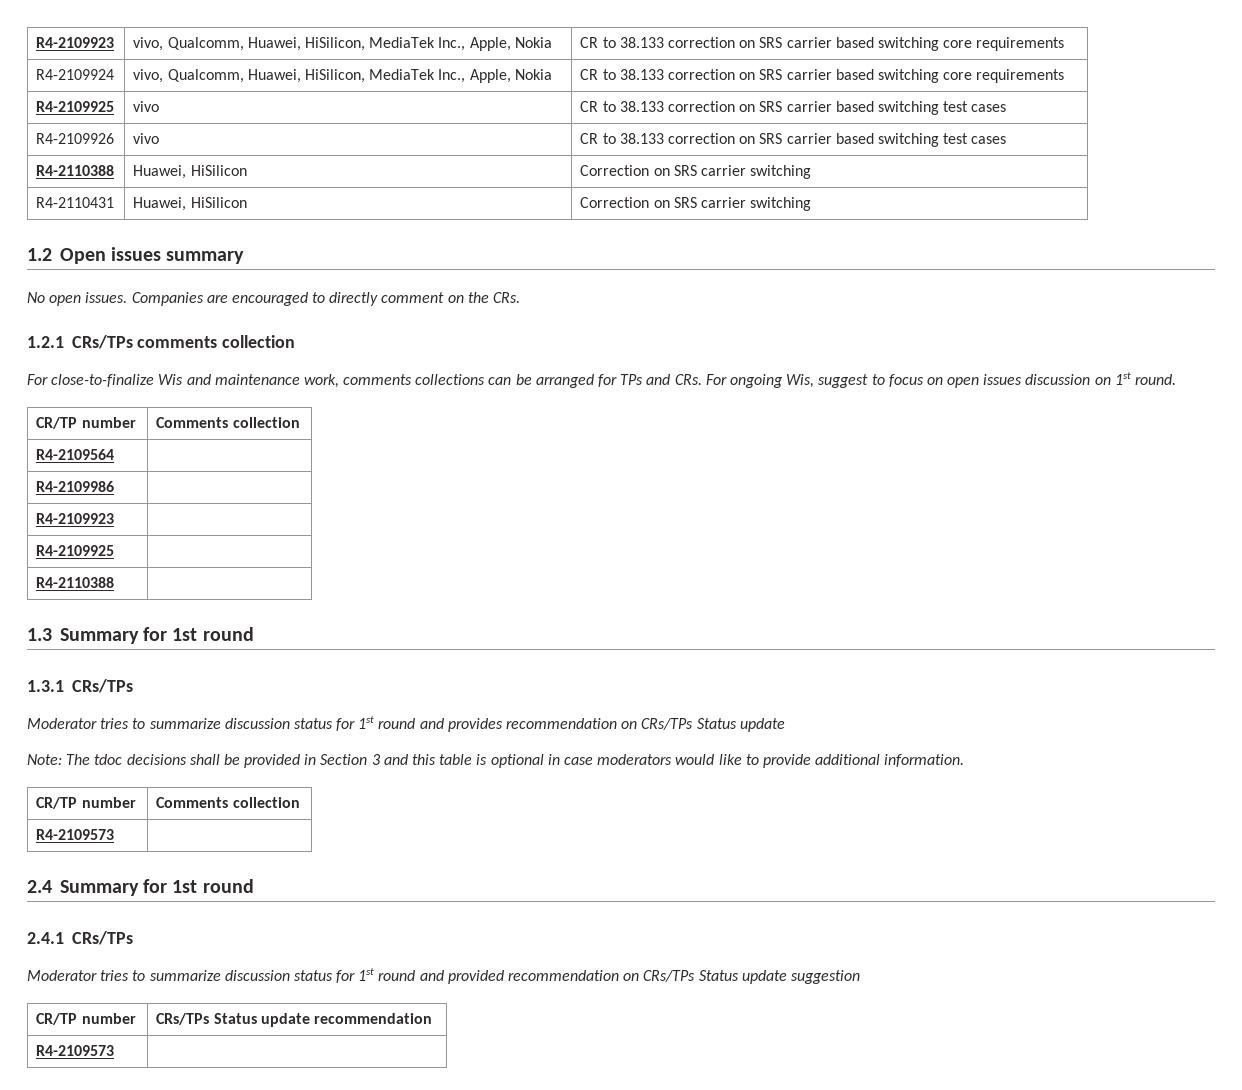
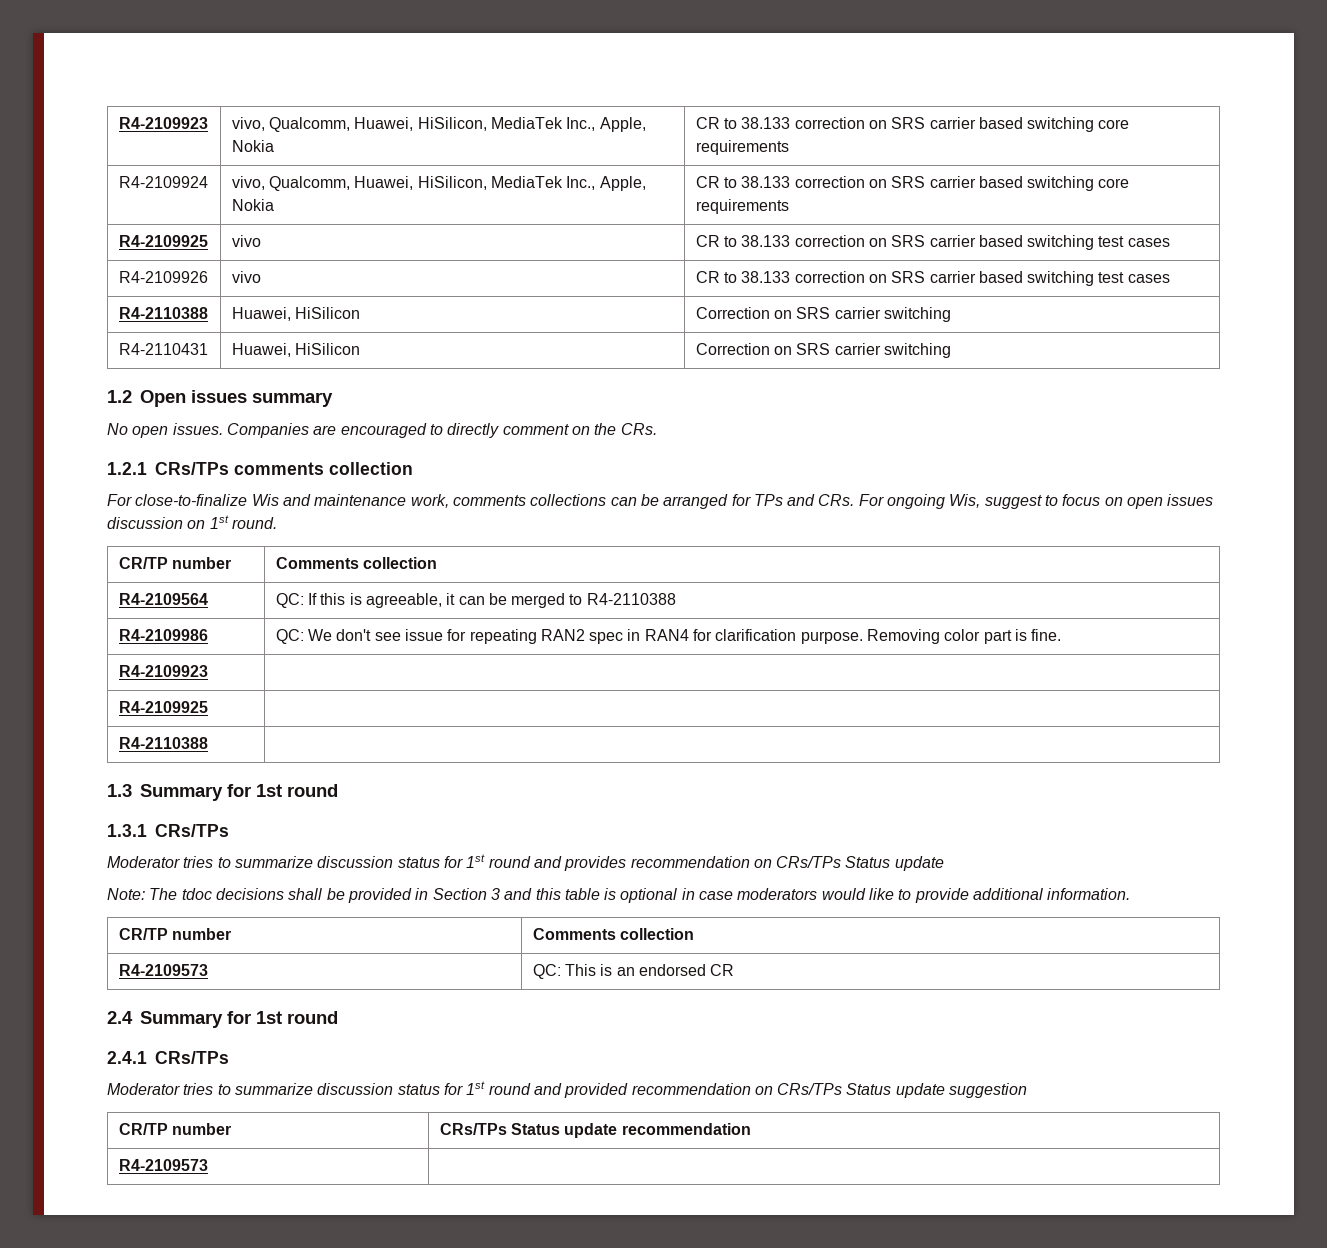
- R4-2109564 |
- R4-2109986 |
+ R4-2109564 | QC: If this is agreeable, it can be merged to R4-2110388
+ R4-2109986 | QC: We don't see issue for repeating RAN2 spec in RAN4 for clarification purpose. Removing color part is fine.
  Note: The tdoc decisions shall be provided in Section 3 and this table is optional in case moderators would like to provide additional information.
  CR/TP number | Comments collection
- R4-2109573 |
+ R4-2109573 | QC: This is an endorsed CR

